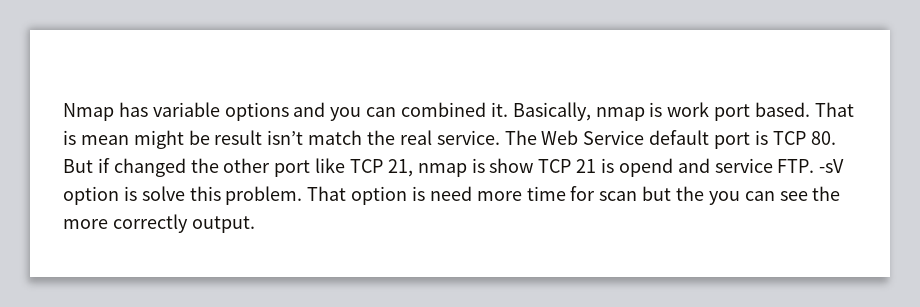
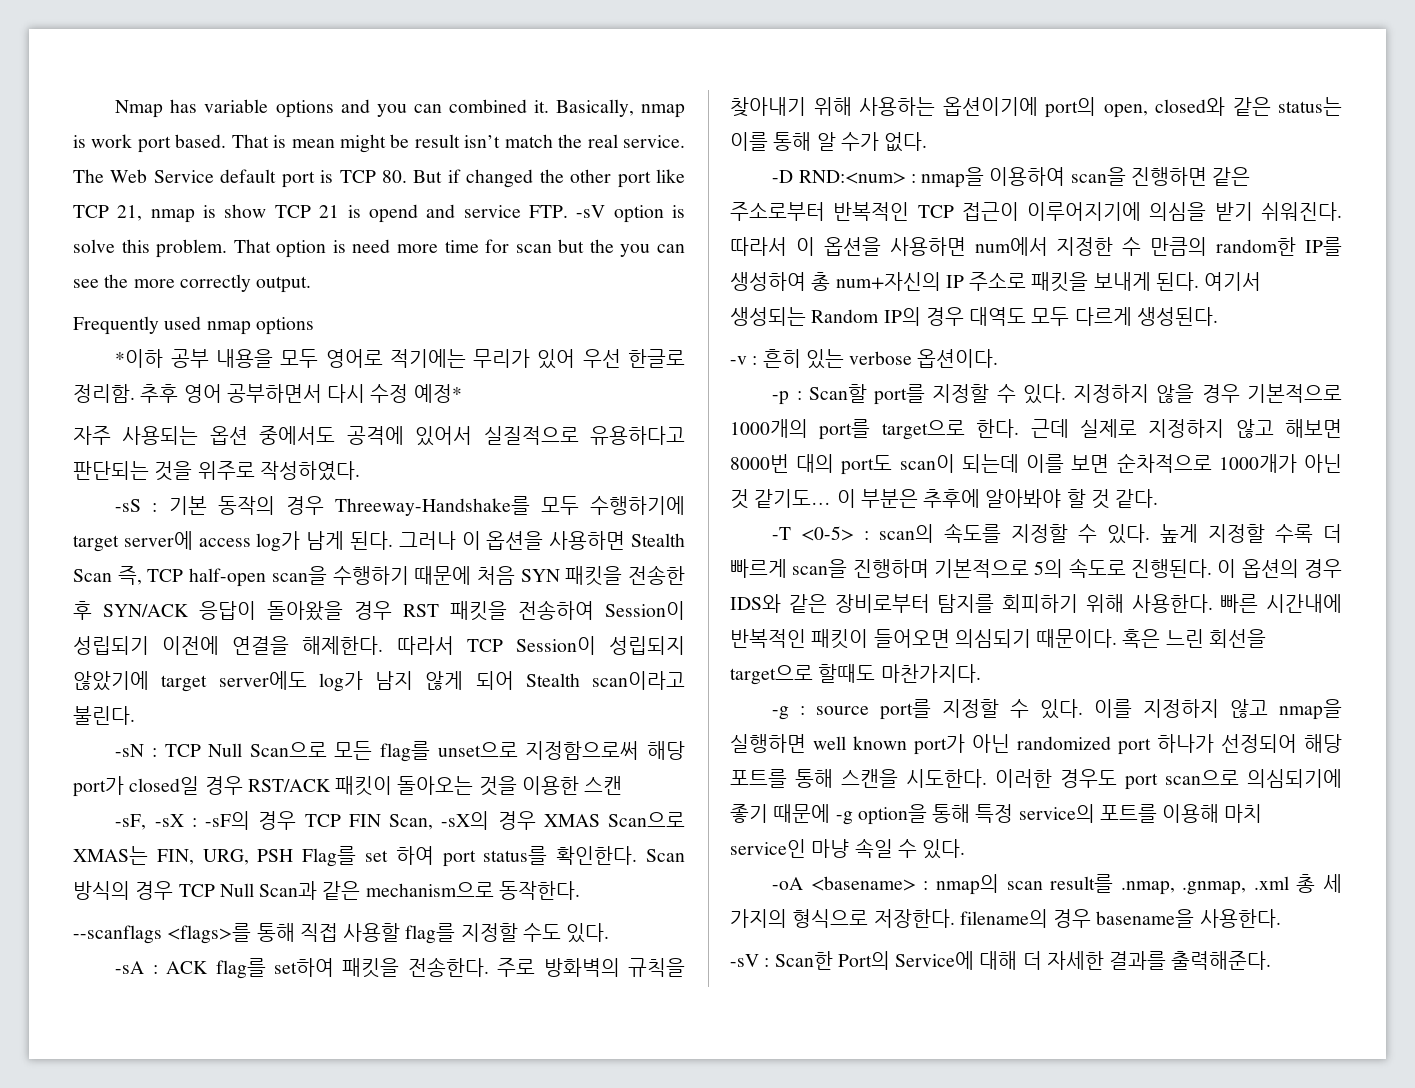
+ Frequently used nmap options
+ *이하 공부 내용을 모두 영어로 적기에는 무리가 있어 우선 한글로 정리함. 추후 영어 공부하면서 다시 수정 예정*
+ 자주 사용되는 옵션 중에서도 공격에 있어서 실질적으로 유용하다고 판단되는 것을 위주로 작성하였다.
+ -sS : 기본 동작의 경우 Threeway-Handshake를 모두 수행하기에 target server에 access log가 남게 된다. 그러나 이 옵션을 사용하면 Stealth Scan 즉, TCP half-open scan을 수행하기 때문에 처음 SYN 패킷을 전송한 후 SYN/ACK 응답이 돌아왔을 경우 RST 패킷을 전송하여 Session이 성립되기 이전에 연결을 해제한다. 따라서 TCP Session이 성립되지 않았기에 target server에도 log가 남지 않게 되어 Stealth scan이라고 불린다.
+ -sN : TCP Null Scan으로 모든 flag를 unset으로 지정함으로써 해당 port가 closed일 경우 RST/ACK 패킷이 돌아오는 것을 이용한 스캔
+ -sF, -sX : -sF의 경우 TCP FIN Scan, -sX의 경우 XMAS Scan으로 XMAS는 FIN, URG, PSH Flag를 set 하여 port status를 확인한다. Scan 방식의 경우 TCP Null Scan과 같은 mechanism으로 동작한다.
+ --scanflags <flags>를 통해 직접 사용할 flag를 지정할 수도 있다.
+ -sA : ACK flag를 set하여 패킷을 전송한다. 주로 방화벽의 규칙을 찾아내기 위해 사용하는 옵션이기에 port의 open, closed와 같은 status는 이를 통해 알 수가 없다.
+ -D RND:<num> : nmap을 이용하여 scan을 진행하면 같은 주소로부터 반복적인 TCP 접근이 이루어지기에 의심을 받기 쉬워진다. 따라서 이 옵션을 사용하면 num에서 지정한 수 만큼의 random한 IP를 생성하여 총 num+자신의 IP 주소로 패킷을 보내게 된다. 여기서 생성되는 Random IP의 경우 대역도 모두 다르게 생성된다.
+ -v : 흔히 있는 verbose 옵션이다.
+ -p : Scan할 port를 지정할 수 있다. 지정하지 않을 경우 기본적으로 1000개의 port를 target으로 한다. 근데 실제로 지정하지 않고 해보면 8000번 대의 port도 scan이 되는데 이를 보면 순차적으로 1000개가 아닌 것 같기도… 이 부분은 추후에 알아봐야 할 것 같다.
+ -T <0-5> : scan의 속도를 지정할 수 있다. 높게 지정할 수록 더 빠르게 scan을 진행하며 기본적으로 5의 속도로 진행된다. 이 옵션의 경우 IDS와 같은 장비로부터 탐지를 회피하기 위해 사용한다. 빠른 시간내에 반복적인 패킷이 들어오면 의심되기 때문이다. 혹은 느린 회선을 target으로 할때도 마찬가지다.
+ -g : source port를 지정할 수 있다. 이를 지정하지 않고 nmap을 실행하면 well known port가 아닌 randomized port 하나가 선정되어 해당 포트를 통해 스캔을 시도한다. 이러한 경우도 port scan으로 의심되기에 좋기 때문에 -g option을 통해 특정 service의 포트를 이용해 마치 service인 마냥 속일 수 있다.
+ -oA <basename> : nmap의 scan result를 .nmap, .gnmap, .xml 총 세 가지의 형식으로 저장한다. filename의 경우 basename을 사용한다.
+ -sV : Scan한 Port의 Service에 대해 더 자세한 결과를 출력해준다.

